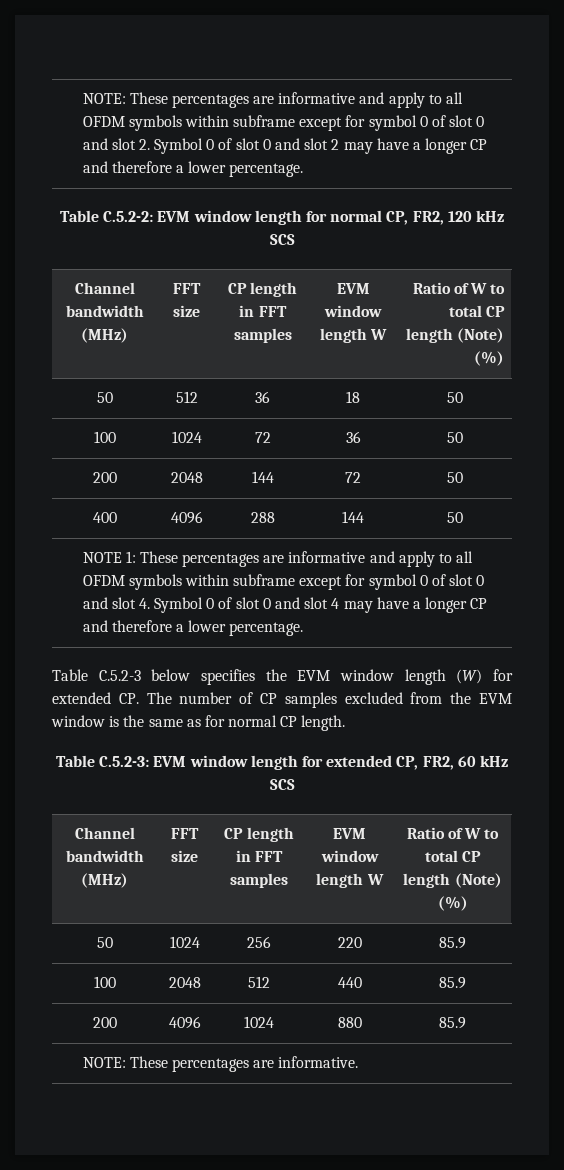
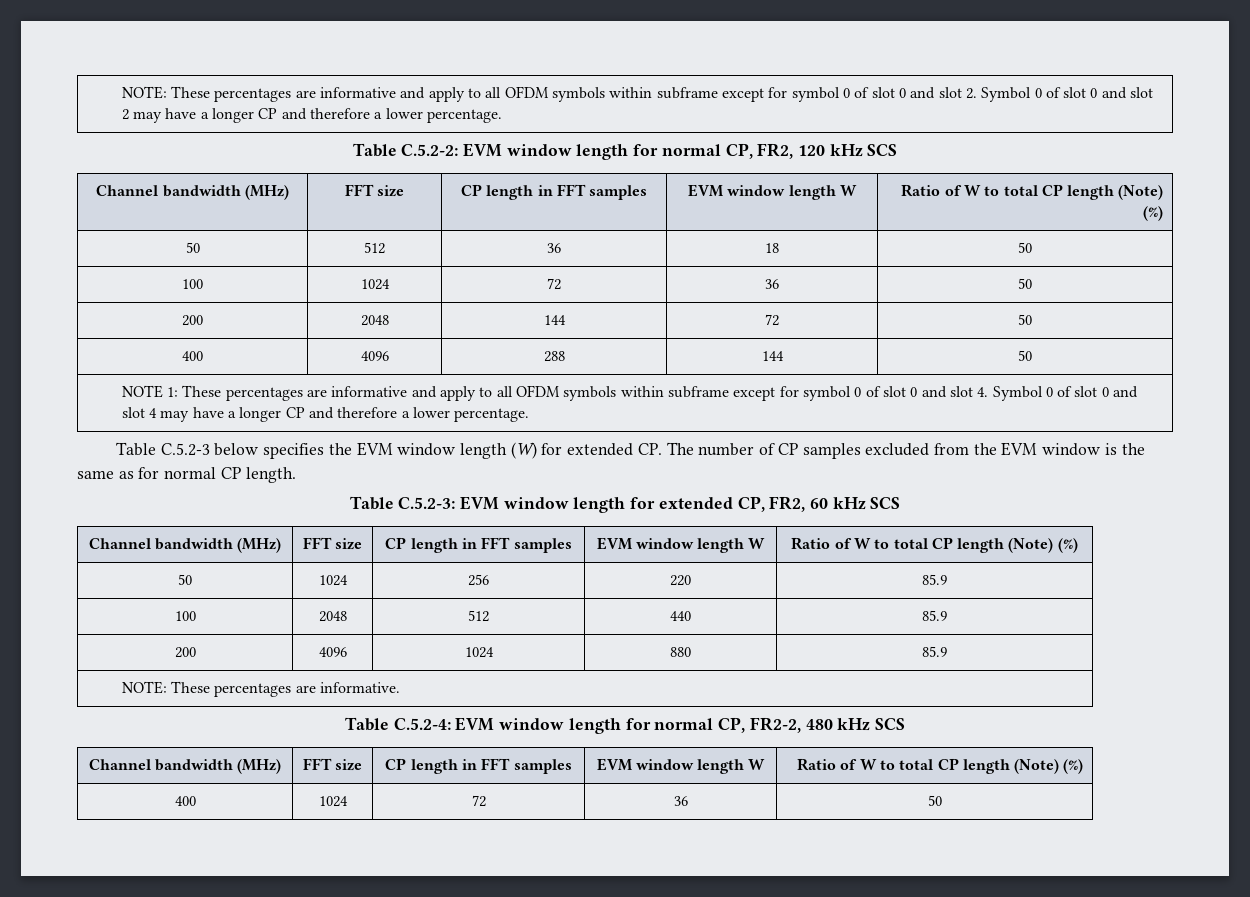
+ Table C.5.2-4: EVM window length for normal CP, FR2-2, 480 kHz SCS
+ Channel bandwidth (MHz) | FFT size | CP length in FFT samples | EVM window length W | Ratio of W to total CP length (Note) (%)
+ 400 | 1024 | 72 | 36 | 50

